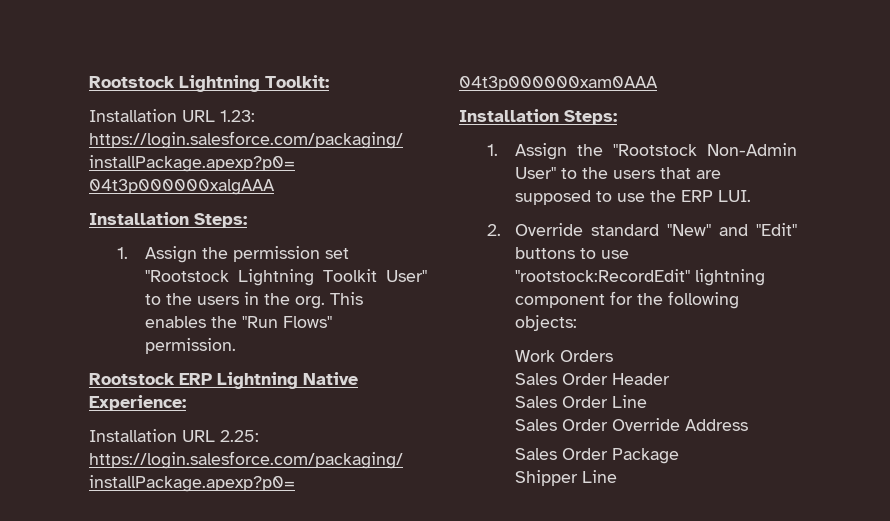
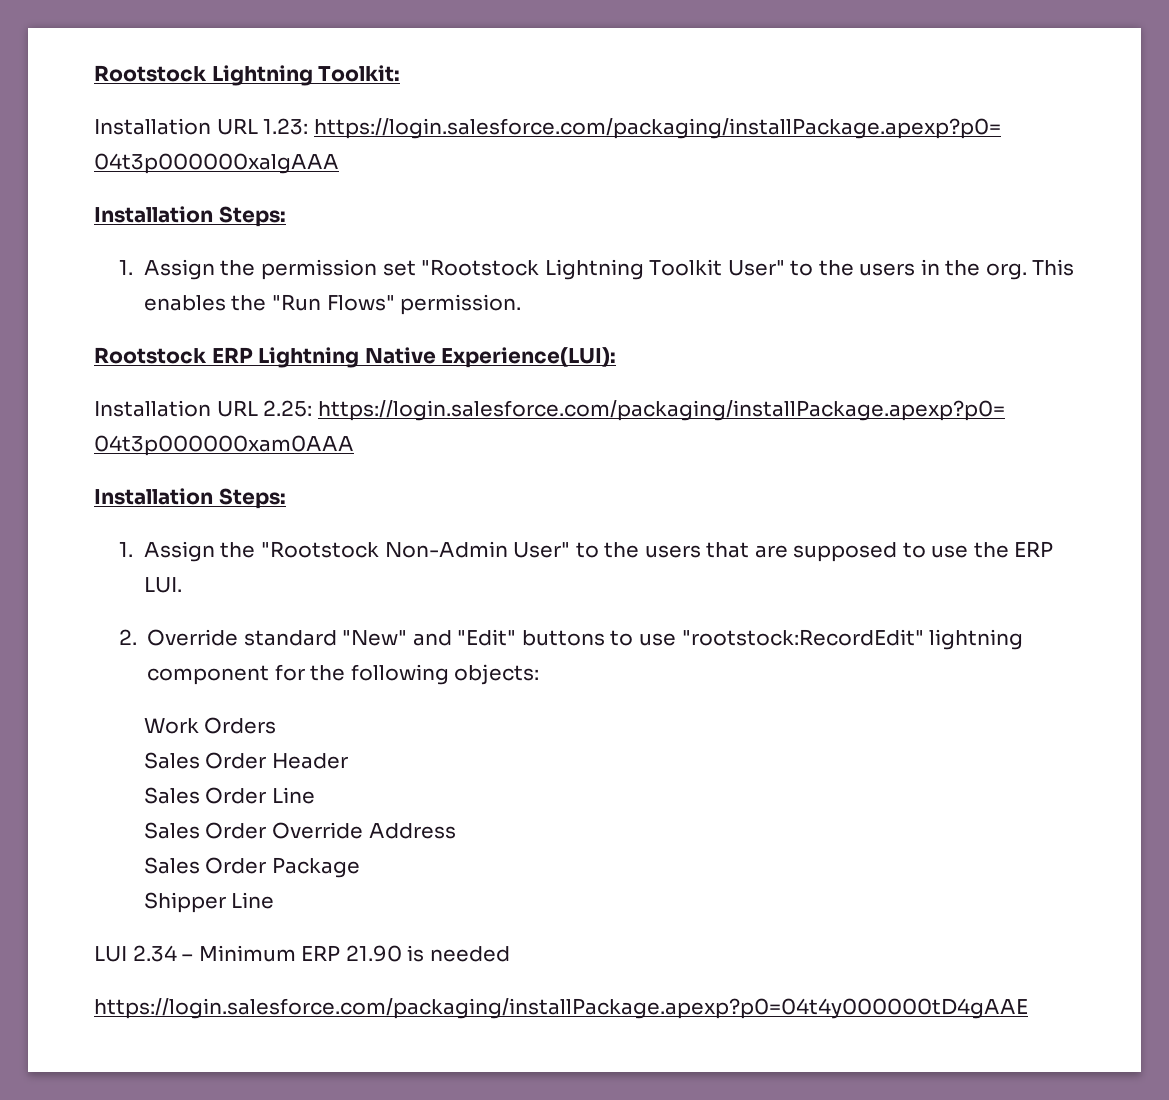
- Rootstock ERP Lightning Native Experience:
+ Rootstock ERP Lightning Native Experience(LUI):
+ LUI 2.34 – Minimum ERP 21.90 is needed
+ https://login.salesforce.com/packaging/installPackage.apexp?p0=04t4y000000tD4gAAE

